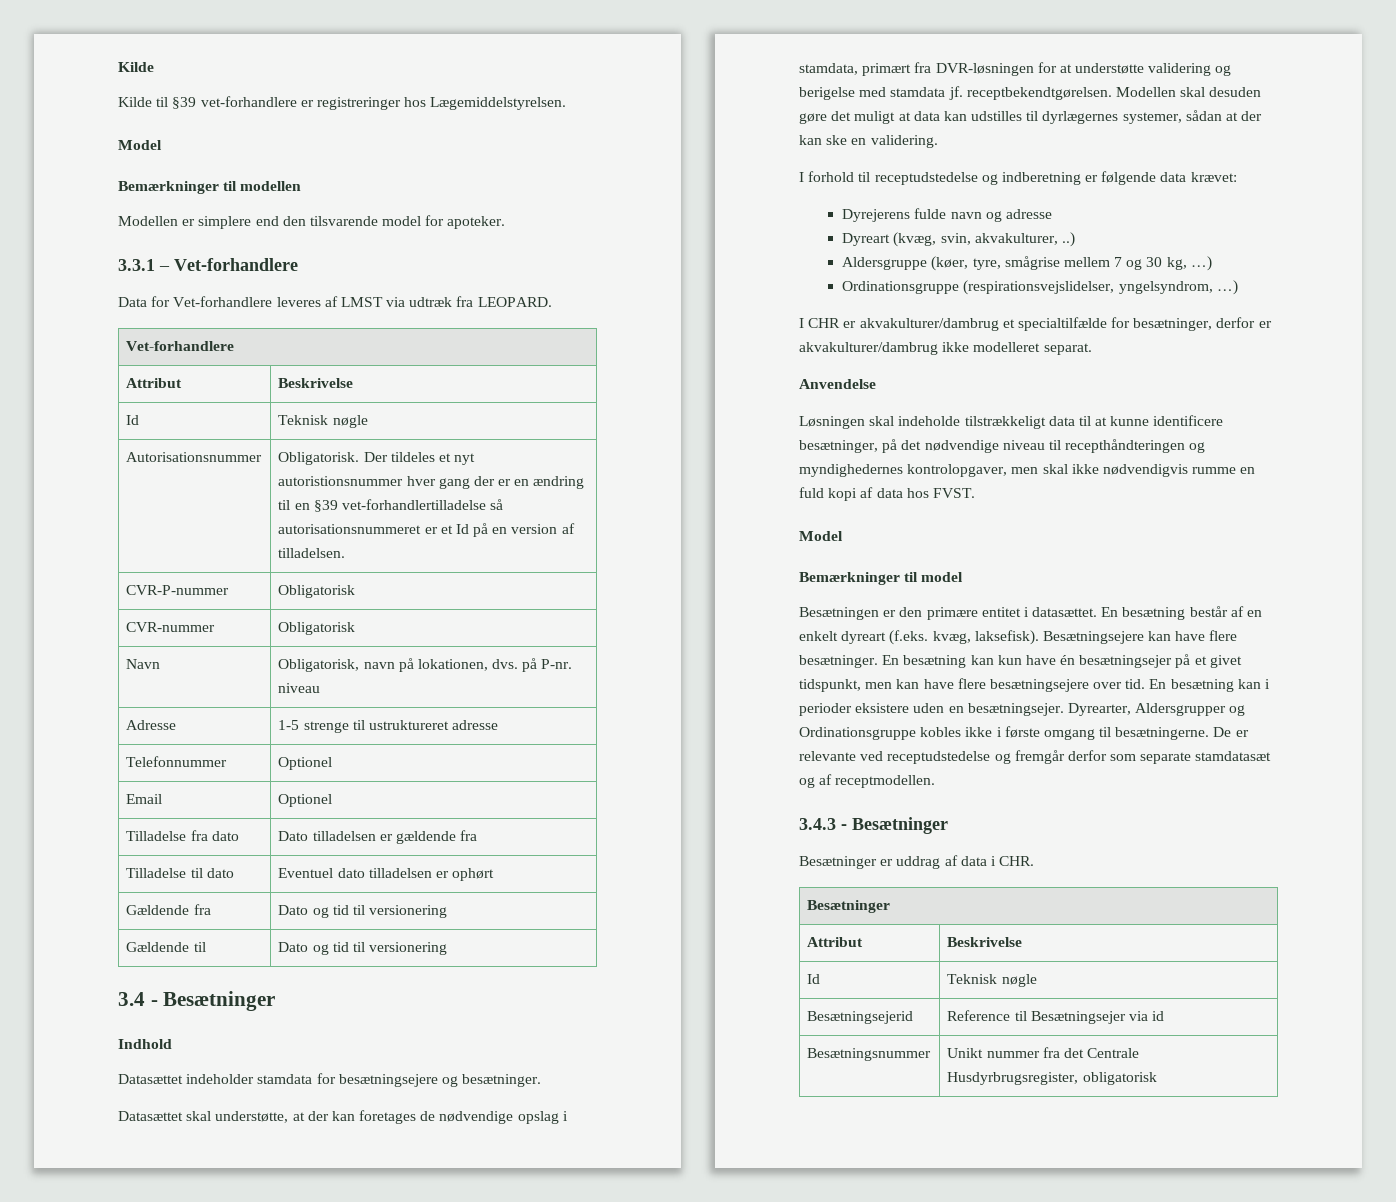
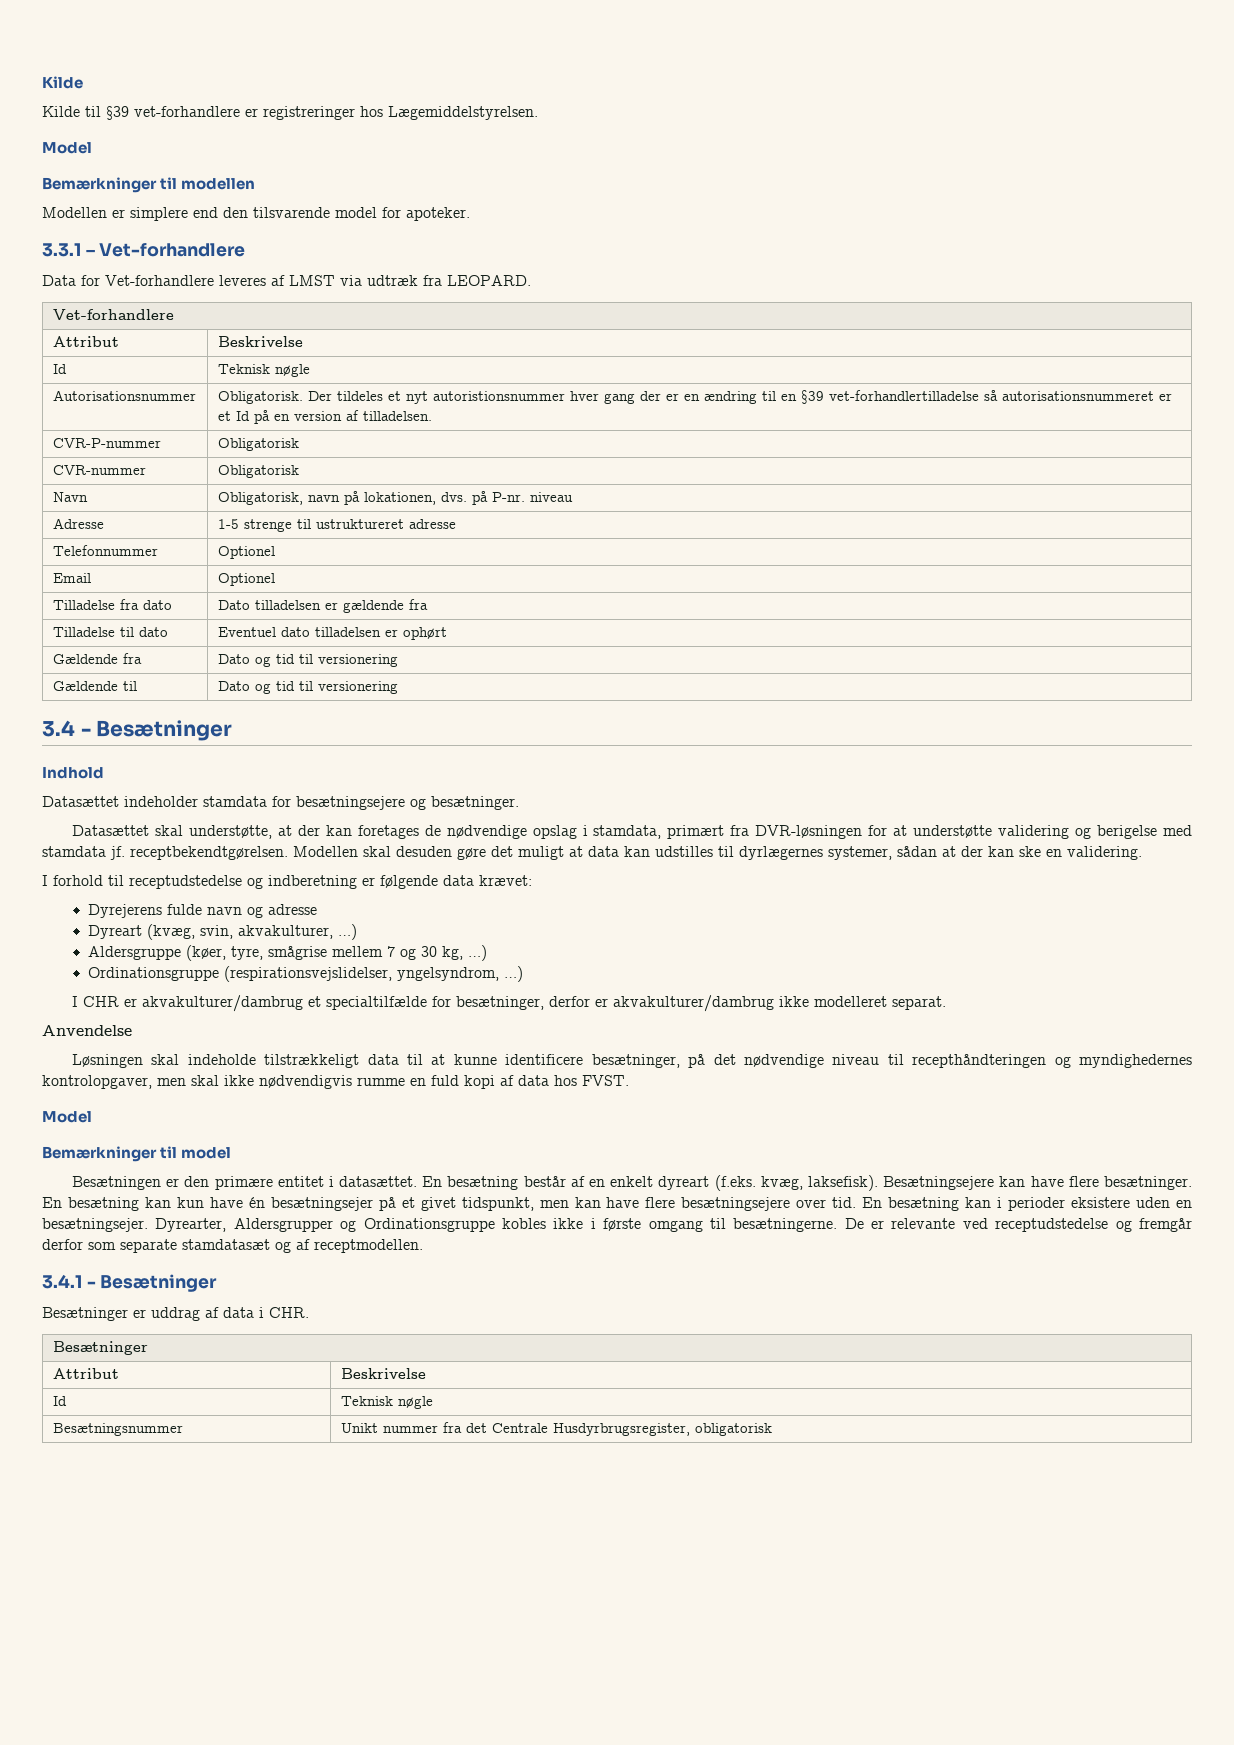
- Dyreart (kvæg, svin, akvakulturer, ..)
+ Dyreart (kvæg, svin, akvakulturer, …)
- 3.4.3 - Besætninger
+ 3.4.1 - Besætninger
- Besætningsejerid | Reference til Besætningsejer via id

